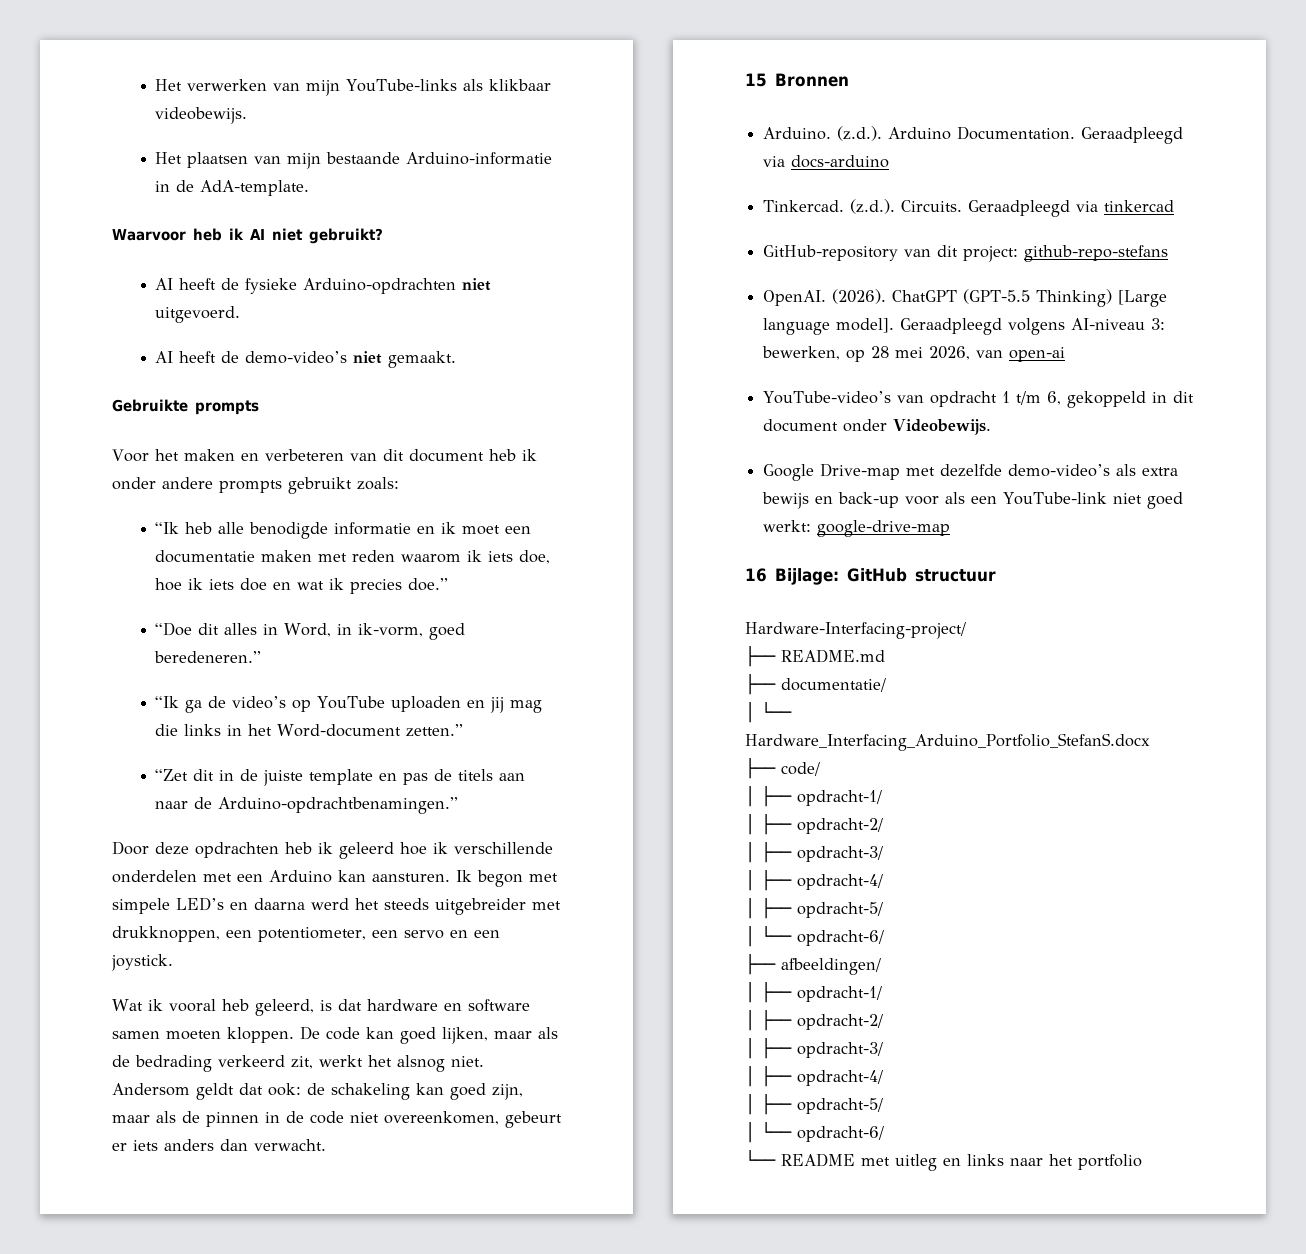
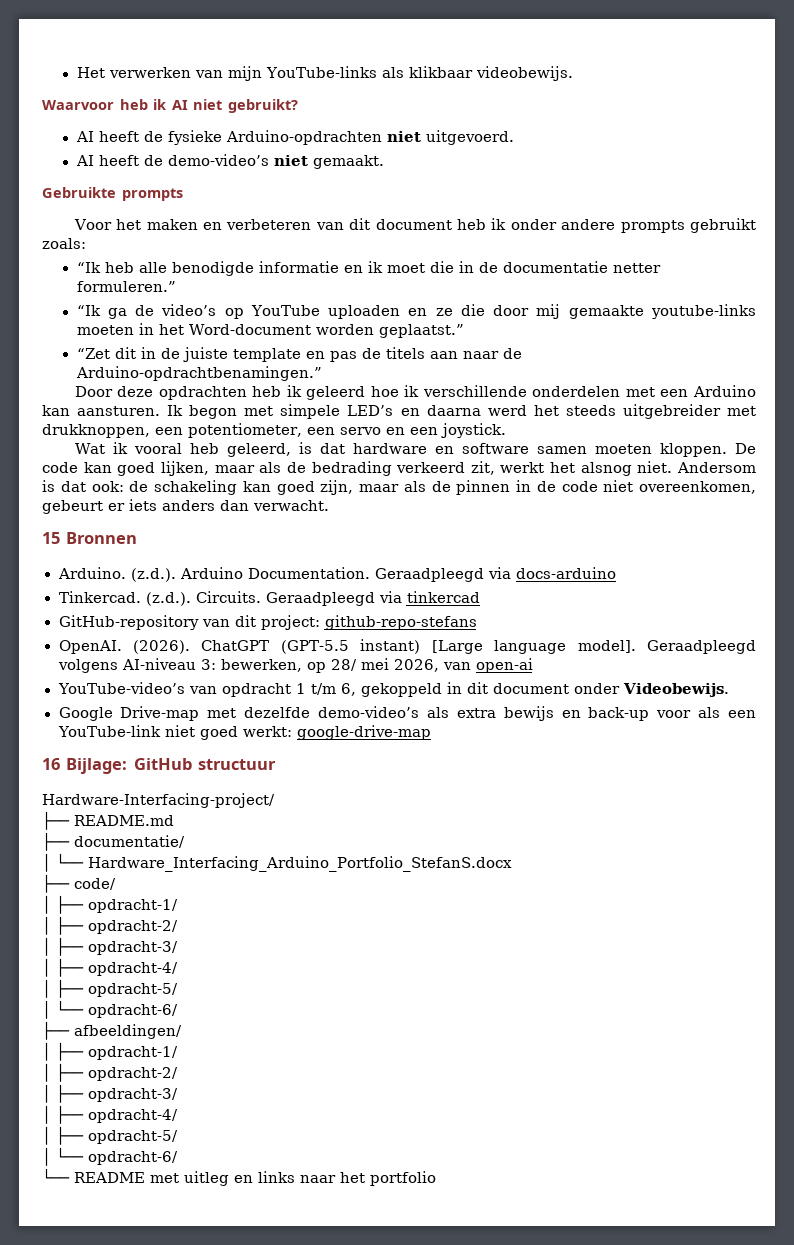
- Het plaatsen van mijn bestaande Arduino-informatie in de AdA-template.
- “Ik heb alle benodigde informatie en ik moet een documentatie maken met reden waarom ik iets doe, hoe ik iets doe en wat ik precies doe.”
- “Doe dit alles in Word, in ik-vorm, goed beredeneren.”
+ “Ik heb alle benodigde informatie en ik moet die in de documentatie netter formuleren.”
- “Ik ga de video’s op YouTube uploaden en jij mag die links in het Word-document zetten.”
+ “Ik ga de video’s op YouTube uploaden en ze die door mij gemaakte youtube-links moeten in het Word-document worden geplaatst.”
- Andersom geldt dat ook: de schakeling kan goed zijn, maar als de pinnen in de code niet overeenkomen, gebeurt er iets anders dan verwacht.
+ Andersom is dat ook: de schakeling kan goed zijn, maar als de pinnen in de code niet overeenkomen, gebeurt er iets anders dan verwacht.
- ChatGPT (GPT-5.5 Thinking) [Large language model].
+ ChatGPT (GPT-5.5 instant) [Large language model].
- Geraadpleegd volgens AI-niveau 3: bewerken, op 28 mei 2026, van open-ai
+ Geraadpleegd volgens AI-niveau 3: bewerken, op 28/ mei 2026, van open-ai

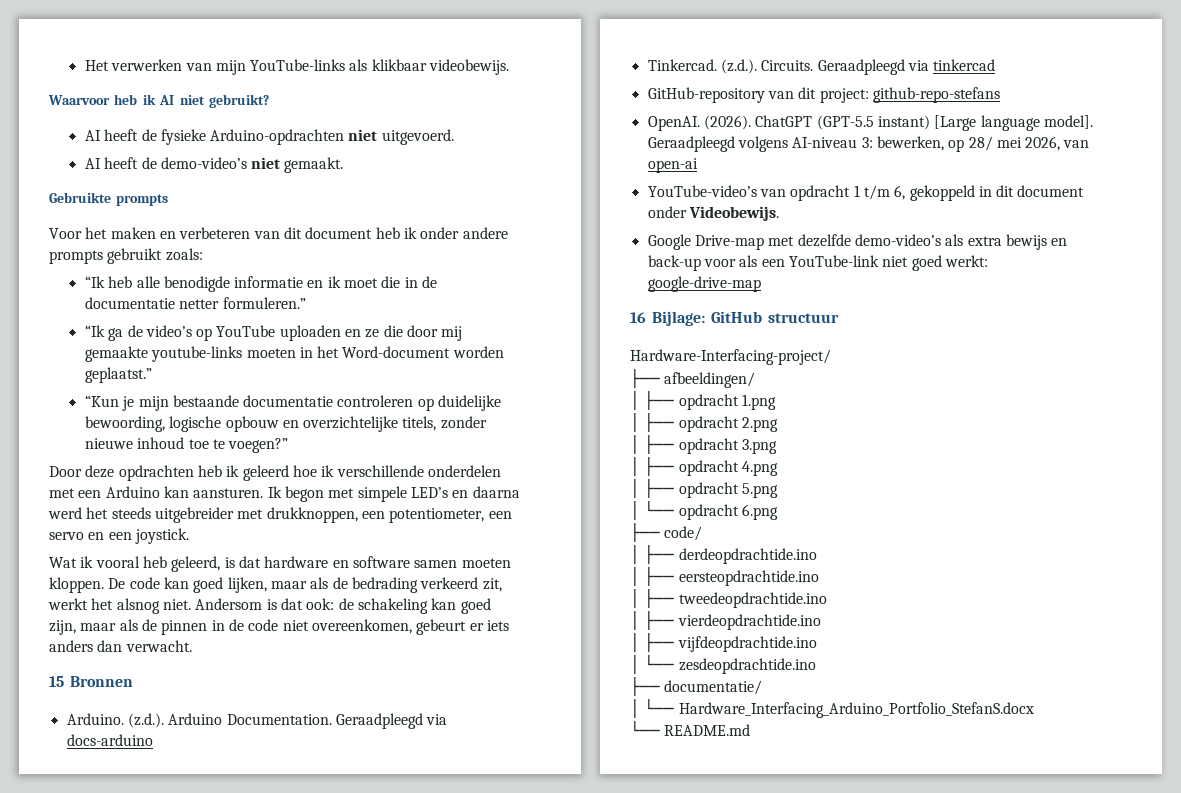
- “Zet dit in de juiste template en pas de titels aan naar de Arduino-opdrachtbenamingen.”
+ “Kun je mijn bestaande documentatie controleren op duidelijke bewoording, logische opbouw en overzichtelijke titels, zonder nieuwe inhoud toe te voegen?”
- ├── README.md
+ ├── afbeeldingen/
+ │ ├── opdracht 1.png
+ │ ├── opdracht 2.png
+ │ ├── opdracht 3.png
+ │ ├── opdracht 4.png
+ │ ├── opdracht 5.png
+ │ └── opdracht 6.png
+ ├── code/
+ │ ├── derdeopdrachtide.ino
+ │ ├── eersteopdrachtide.ino
+ │ ├── tweedeopdrachtide.ino
+ │ ├── vierdeopdrachtide.ino
+ │ ├── vijfdeopdrachtide.ino
+ │ └── zesdeopdrachtide.ino
- ├── code/
- │ ├── opdracht-1/
- │ ├── opdracht-2/
- │ ├── opdracht-3/
- │ ├── opdracht-4/
- │ ├── opdracht-5/
- │ └── opdracht-6/
- ├── afbeeldingen/
- │ ├── opdracht-1/
- │ ├── opdracht-2/
- │ ├── opdracht-3/
- │ ├── opdracht-4/
- │ ├── opdracht-5/
- │ └── opdracht-6/
- └── README met uitleg en links naar het portfolio
+ └── README.md

